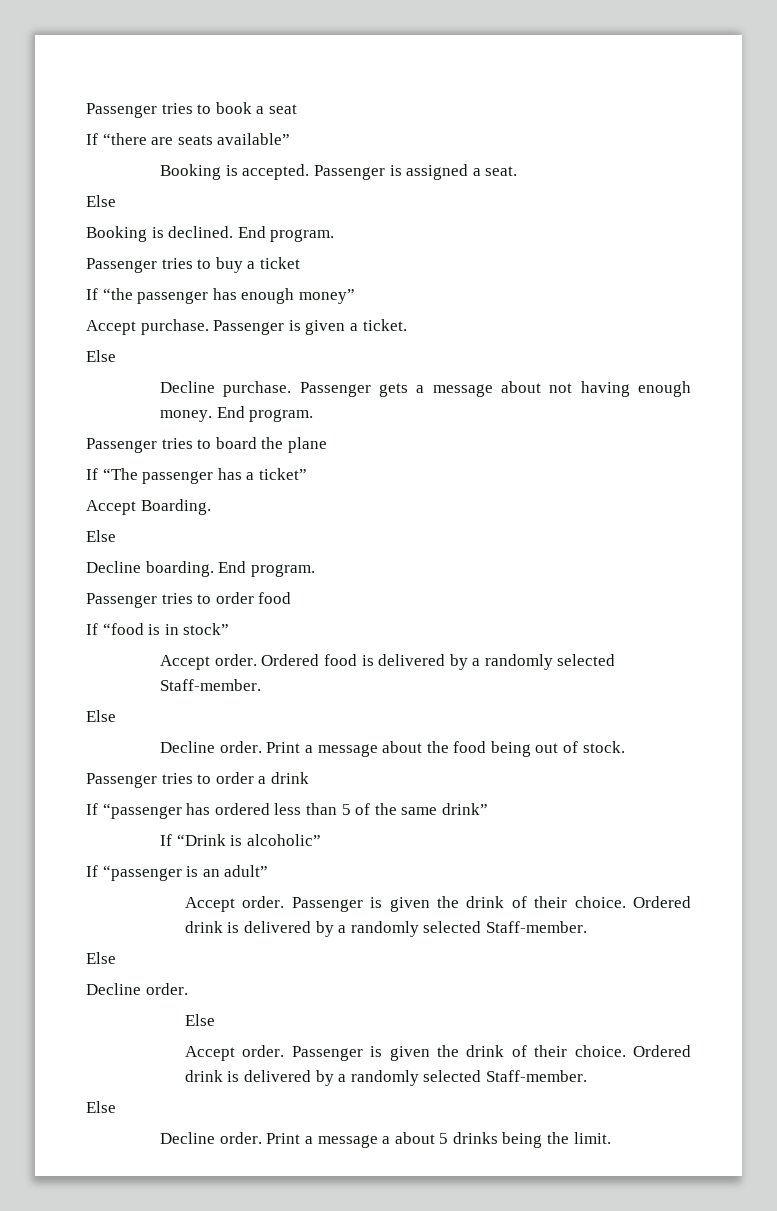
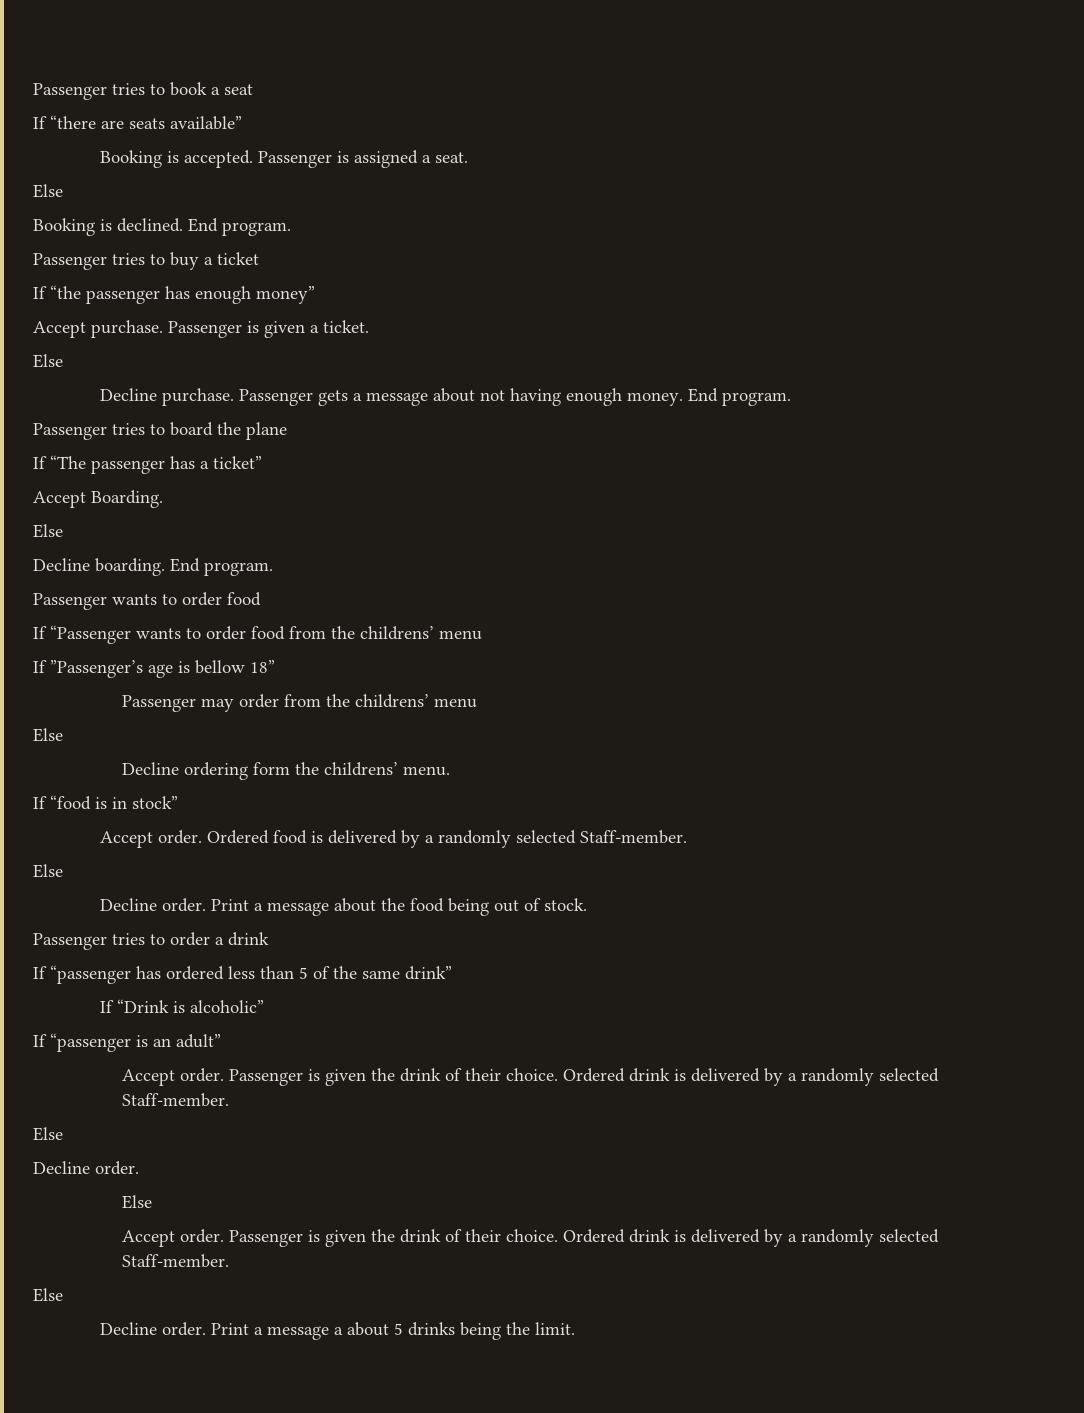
- Passenger tries to order food
+ Passenger wants to order food
+ If “Passenger wants to order food from the childrens’ menu
+ If ”Passenger’s age is bellow 18”
+ Passenger may order from the childrens’ menu
+ Else
+ Decline ordering form the childrens’ menu.

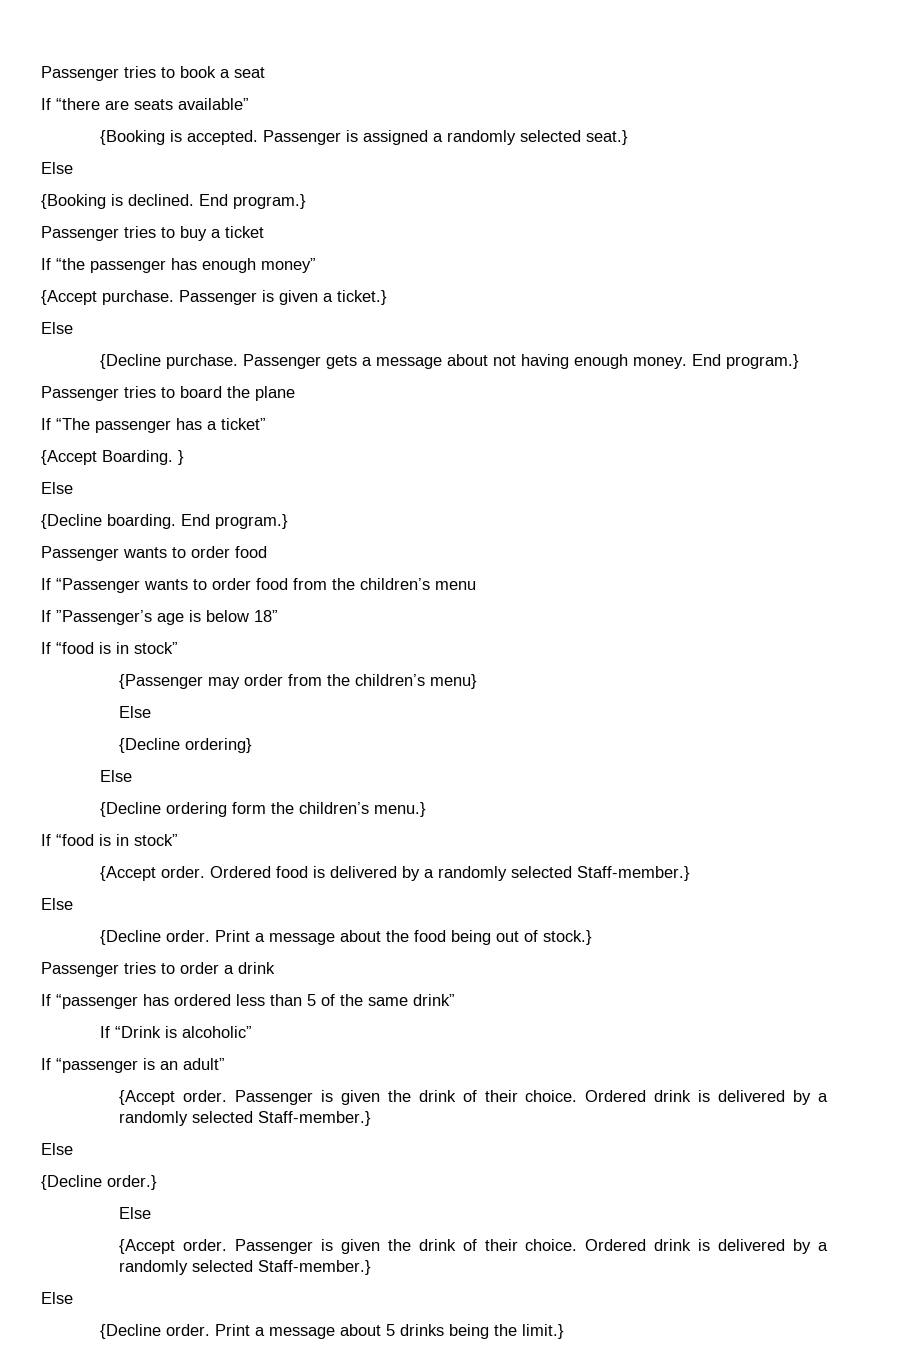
- Booking is accepted.
+ {Booking is accepted.
- Passenger is assigned a seat.
+ Passenger is assigned a randomly selected seat.}
  Else
- Booking is declined. End program.
+ {Booking is declined. End program.}
- Accept purchase.
+ {Accept purchase.
- Passenger is given a ticket.
+ Passenger is given a ticket.}
  Else
- Decline purchase.
+ {Decline purchase.
- Passenger gets a message about not having enough money. End program.
+ Passenger gets a message about not having enough money. End program.}
- Accept Boarding.
+ {Accept Boarding. }
  Else
- Decline boarding. End program.
+ {Decline boarding. End program.}
- If “Passenger wants to order food from the childrens’ menu
+ If “Passenger wants to order food from the children’s menu
- If ”Passenger’s age is bellow 18”
- Passenger may order from the childrens’ menu
+ If ”Passenger’s age is below 18”
+ If “food is in stock”
+ {Passenger may order from the children’s menu}
  Else
- Decline ordering form the childrens’ menu.
+ {Decline ordering}
+ Else
+ {Decline ordering form the children’s menu.}
  If “food is in stock”
- Accept order.
+ {Accept order.
- Ordered food is delivered by a randomly selected Staff-member.
+ Ordered food is delivered by a randomly selected Staff-member.}
  Else
- Decline order.
+ {Decline order.
- Print a message about the food being out of stock.
+ Print a message about the food being out of stock.}
  If “passenger is an adult”
- Accept order. Passenger is given the drink of their choice. Ordered drink is delivered by a randomly selected Staff-member.
+ {Accept order. Passenger is given the drink of their choice. Ordered drink is delivered by a randomly selected Staff-member.}
  Else
- Decline order.
+ {Decline order.}
  Else
- Accept order. Passenger is given the drink of their choice. Ordered drink is delivered by a randomly selected Staff-member.
+ {Accept order. Passenger is given the drink of their choice. Ordered drink is delivered by a randomly selected Staff-member.}
  Else
- Decline order. Print a message a about 5 drinks being the limit.
+ {Decline order. Print a message about 5 drinks being the limit.}

